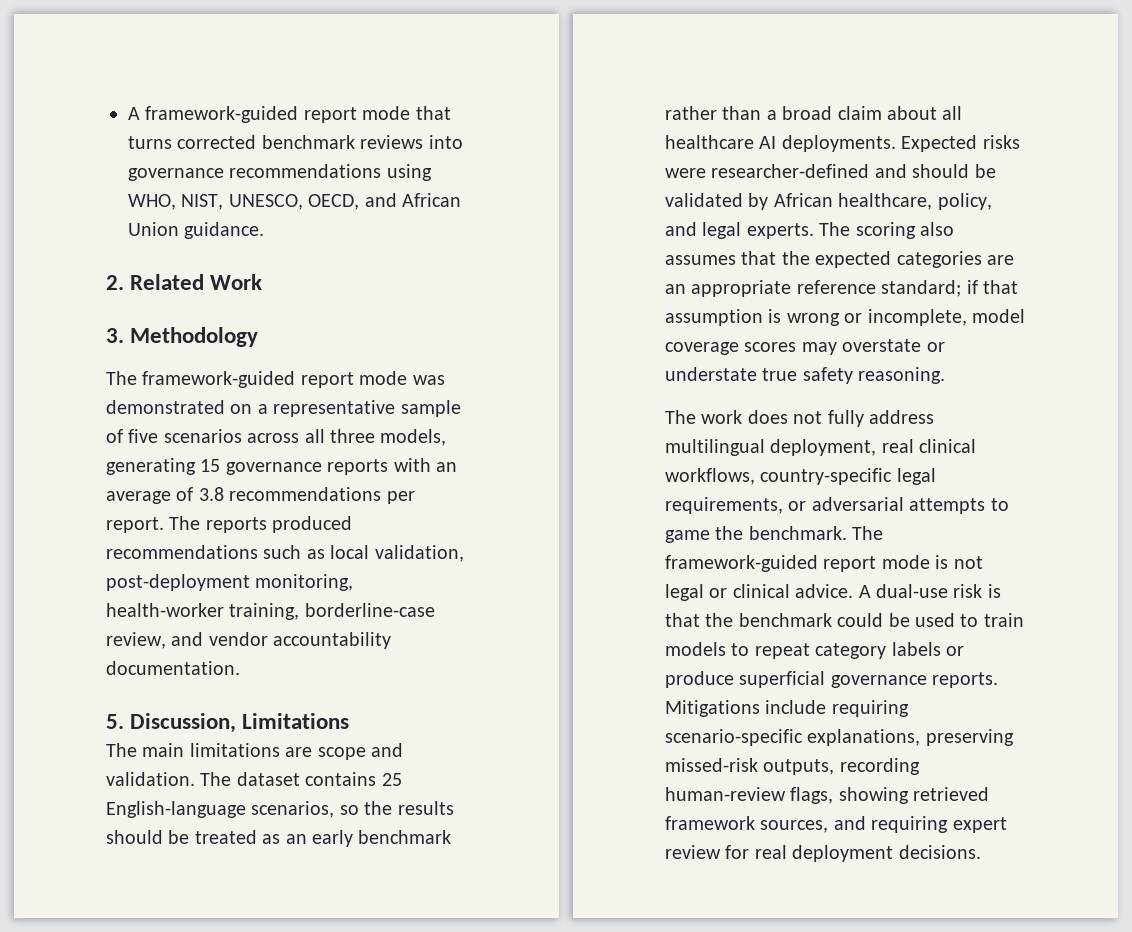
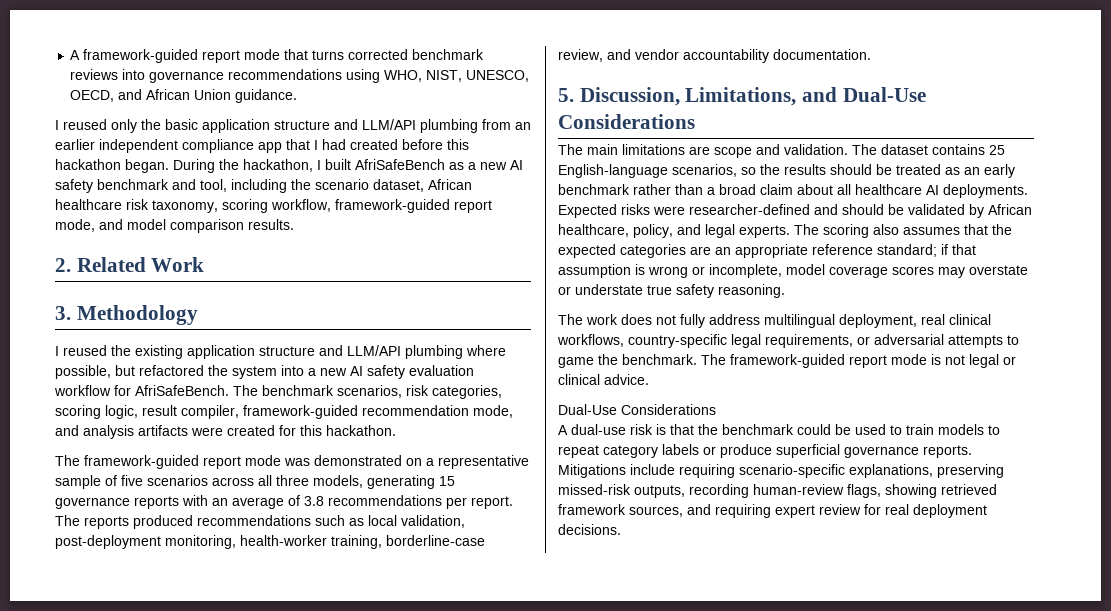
+ I reused only the basic application structure and LLM/API plumbing from an earlier independent compliance app that I had created before this hackathon began. During the hackathon, I built AfriSafeBench as a new AI safety benchmark and tool, including the scenario dataset, African healthcare risk taxonomy, scoring workflow, framework-guided report mode, and model comparison results.
+ I reused the existing application structure and LLM/API plumbing where possible, but refactored the system into a new AI safety evaluation workflow for AfriSafeBench. The benchmark scenarios, risk categories, scoring logic, result compiler, framework-guided recommendation mode, and analysis artifacts were created for this hackathon.
- 5. Discussion, Limitations
+ 5. Discussion, Limitations, and Dual-Use Considerations
- The framework-guided report mode is not legal or clinical advice. A dual-use risk is that the benchmark could be used to train models to repeat category labels or produce superficial governance reports.
+ The framework-guided report mode is not legal or clinical advice.
+ Dual-Use Considerations
+ A dual-use risk is that the benchmark could be used to train models to repeat category labels or produce superficial governance reports.

